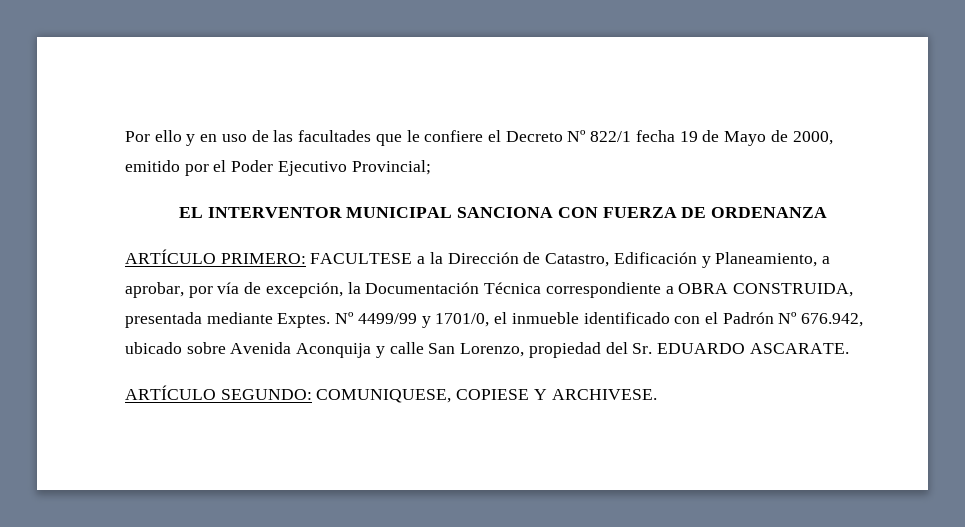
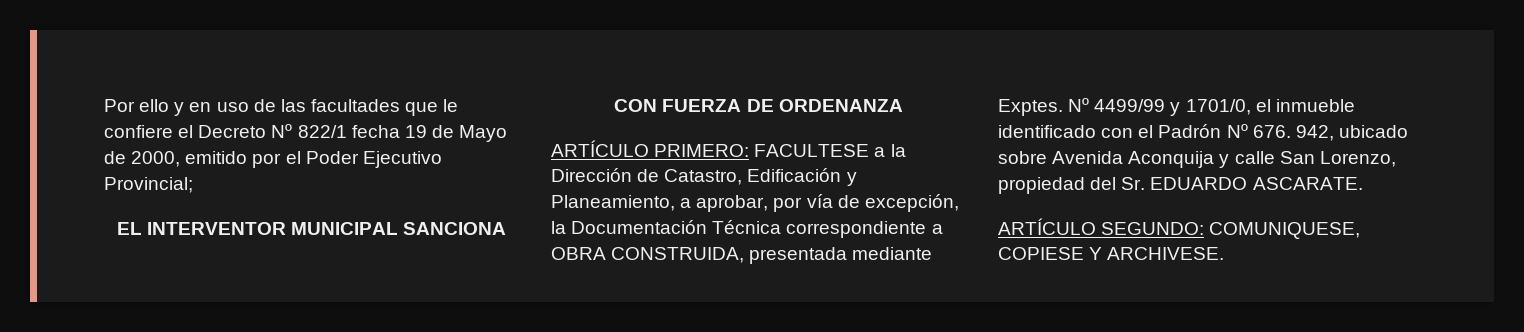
- Nº 4499/99 y 1701/0, el inmueble identificado con el Padrón Nº 676.942, ubicado sobre Avenida Aconquija y calle San Lorenzo, propiedad del Sr. EDUARDO ASCARATE.
+ Nº 4499/99 y 1701/0, el inmueble identificado con el Padrón Nº 676. 942, ubicado sobre Avenida Aconquija y calle San Lorenzo, propiedad del Sr. EDUARDO ASCARATE.

